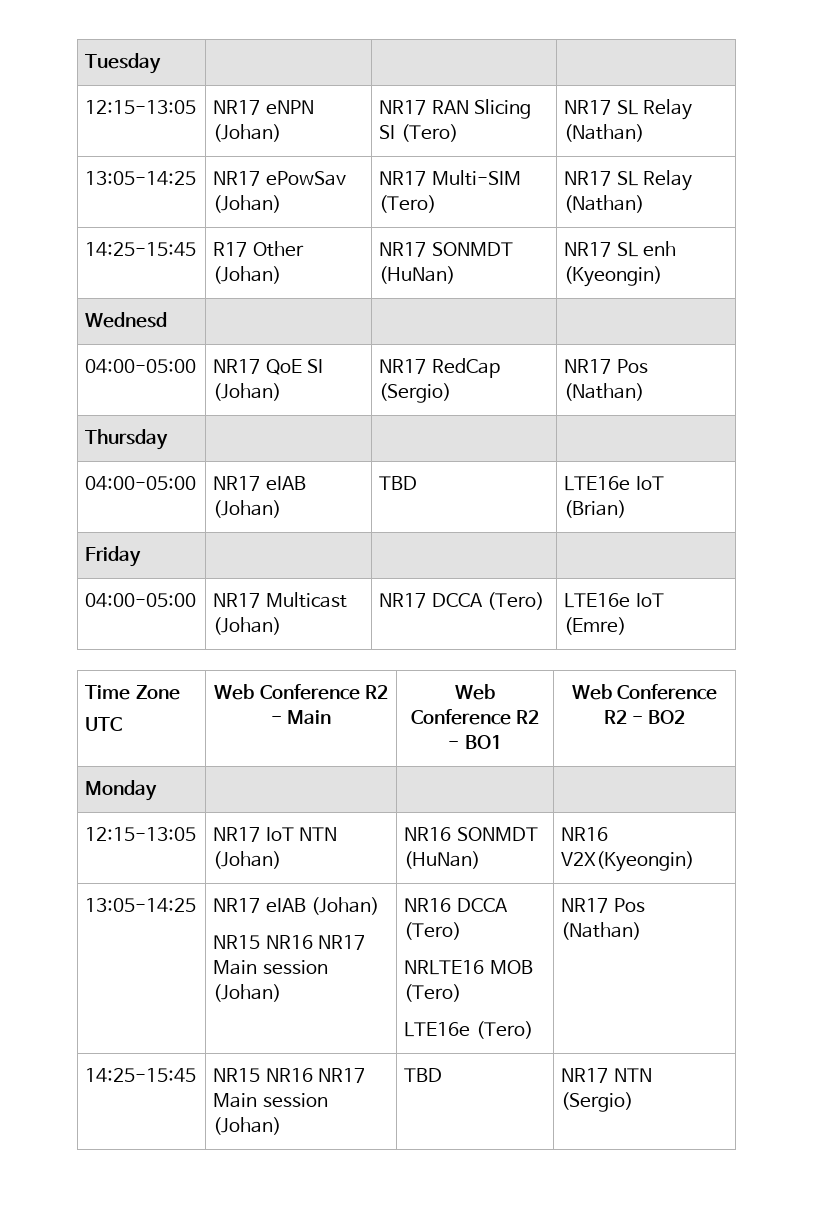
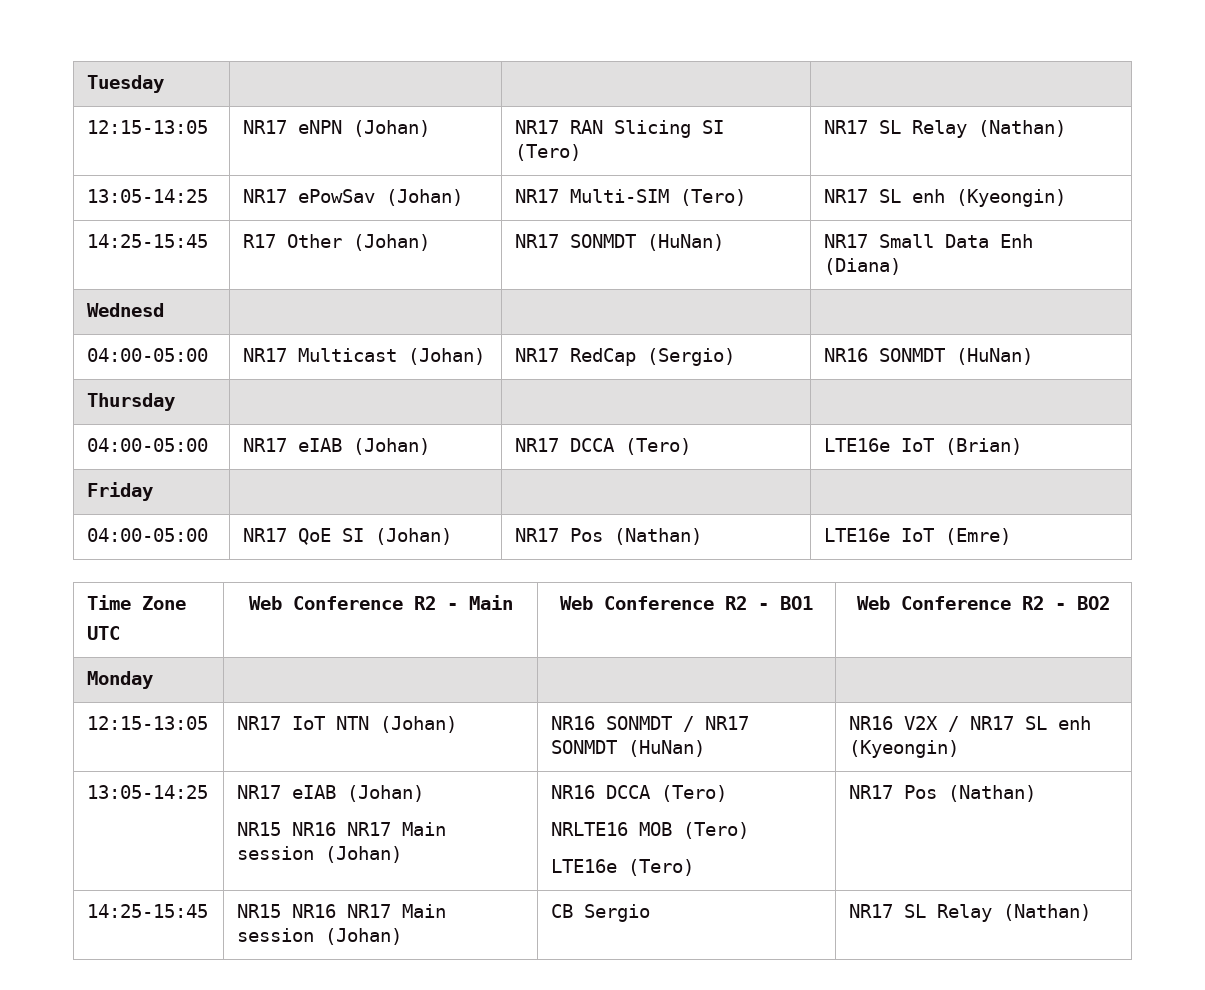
- 13:05-14:25 | NR17 ePowSav (Johan) | NR17 Multi-SIM (Tero) | NR17 SL Relay (Nathan)
+ 13:05-14:25 | NR17 ePowSav (Johan) | NR17 Multi-SIM (Tero) | NR17 SL enh (Kyeongin)
- 14:25-15:45 | R17 Other (Johan) | NR17 SONMDT (HuNan) | NR17 SL enh (Kyeongin)
+ 14:25-15:45 | R17 Other (Johan) | NR17 SONMDT (HuNan) | NR17 Small Data Enh (Diana)
- 04:00-05:00 | NR17 QoE SI (Johan) | NR17 RedCap (Sergio) | NR17 Pos (Nathan)
+ 04:00-05:00 | NR17 Multicast (Johan) | NR17 RedCap (Sergio) | NR16 SONMDT (HuNan)
- 04:00-05:00 | NR17 eIAB (Johan) | TBD | LTE16e IoT (Brian)
+ 04:00-05:00 | NR17 eIAB (Johan) | NR17 DCCA (Tero) | LTE16e IoT (Brian)
- 04:00-05:00 | NR17 Multicast (Johan) | NR17 DCCA (Tero) | LTE16e IoT (Emre)
+ 04:00-05:00 | NR17 QoE SI (Johan) | NR17 Pos (Nathan) | LTE16e IoT (Emre)
- 12:15-13:05 | NR17 IoT NTN (Johan) | NR16 SONMDT (HuNan) | NR16 V2X(Kyeongin)
+ 12:15-13:05 | NR17 IoT NTN (Johan) | NR16 SONMDT / NR17 SONMDT (HuNan) | NR16 V2X / NR17 SL enh (Kyeongin)
- 14:25-15:45 | NR15 NR16 NR17 Main session (Johan) | TBD | NR17 NTN (Sergio)
+ 14:25-15:45 | NR15 NR16 NR17 Main session (Johan) | CB Sergio | NR17 SL Relay (Nathan)

